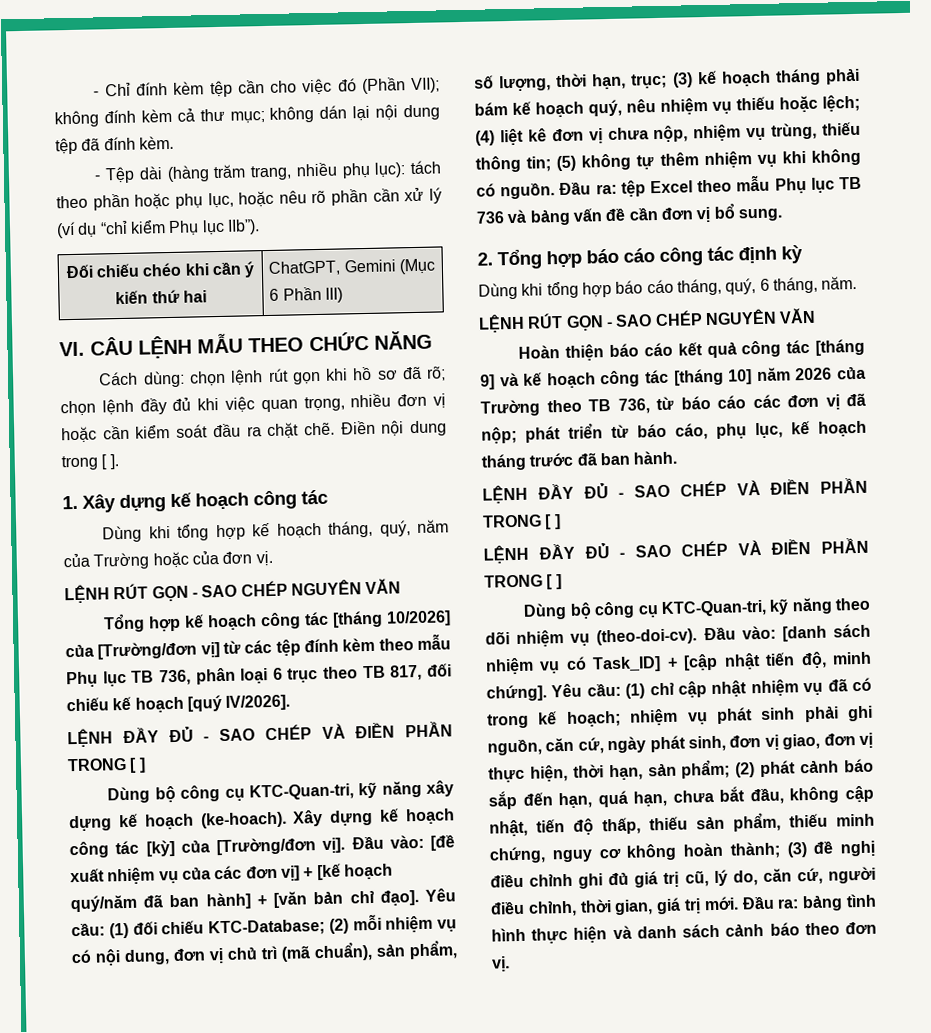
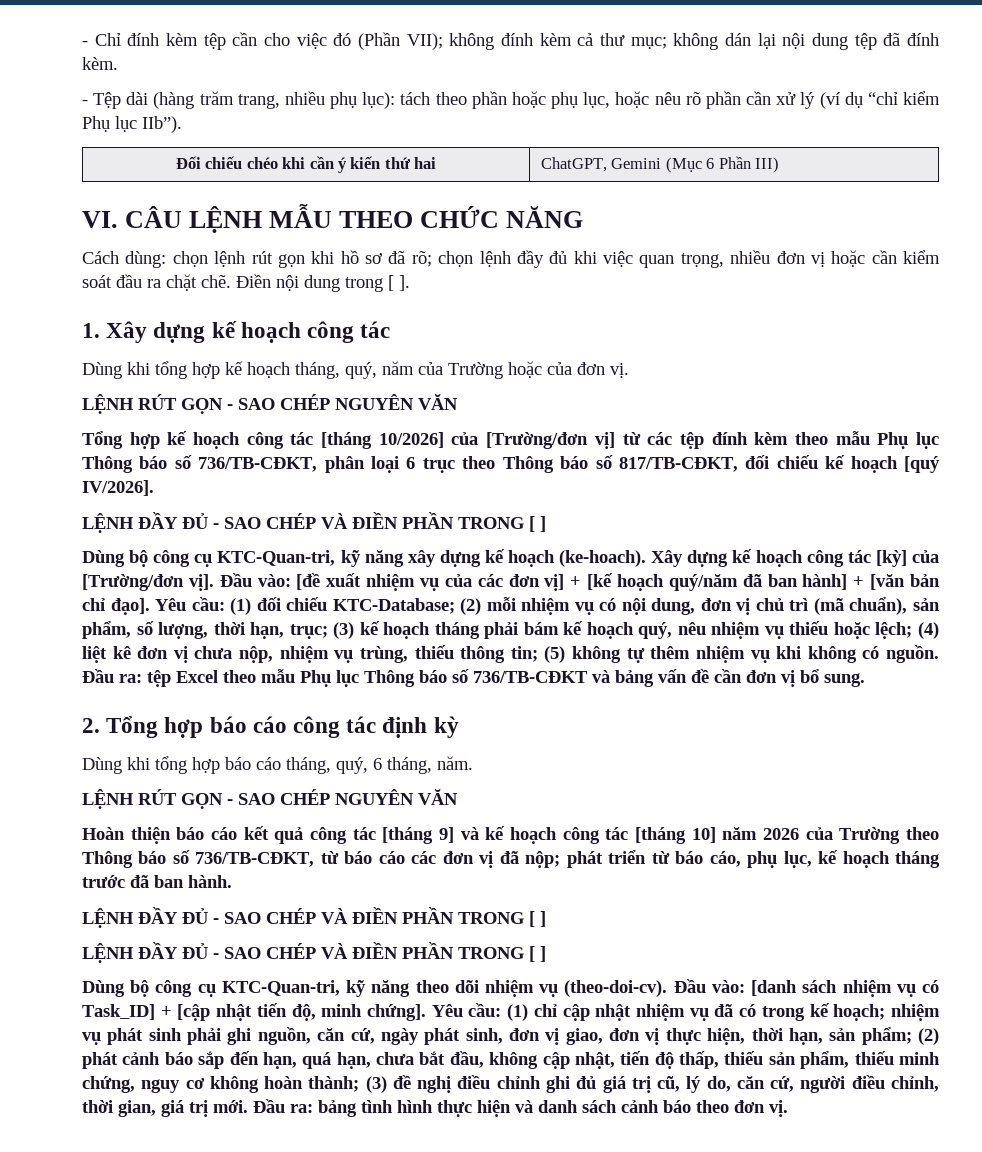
- Tổng hợp kế hoạch công tác [tháng 10/2026] của [Trường/đơn vị] từ các tệp đính kèm theo mẫu Phụ lục TB 736, phân loại 6 trục theo TB 817, đối chiếu kế hoạch [quý IV/2026].
+ Tổng hợp kế hoạch công tác [tháng 10/2026] của [Trường/đơn vị] từ các tệp đính kèm theo mẫu Phụ lục Thông báo số 736/TB-CĐKT, phân loại 6 trục theo Thông báo số 817/TB-CĐKT, đối chiếu kế hoạch [quý IV/2026].
- Đầu ra: tệp Excel theo mẫu Phụ lục TB 736 và bảng vấn đề cần đơn vị bổ sung.
+ Đầu ra: tệp Excel theo mẫu Phụ lục Thông báo số 736/TB-CĐKT và bảng vấn đề cần đơn vị bổ sung.
- Hoàn thiện báo cáo kết quả công tác [tháng 9] và kế hoạch công tác [tháng 10] năm 2026 của Trường theo TB 736, từ báo cáo các đơn vị đã nộp; phát triển từ báo cáo, phụ lục, kế hoạch tháng trước đã ban hành.
+ Hoàn thiện báo cáo kết quả công tác [tháng 9] và kế hoạch công tác [tháng 10] năm 2026 của Trường theo Thông báo số 736/TB-CĐKT, từ báo cáo các đơn vị đã nộp; phát triển từ báo cáo, phụ lục, kế hoạch tháng trước đã ban hành.

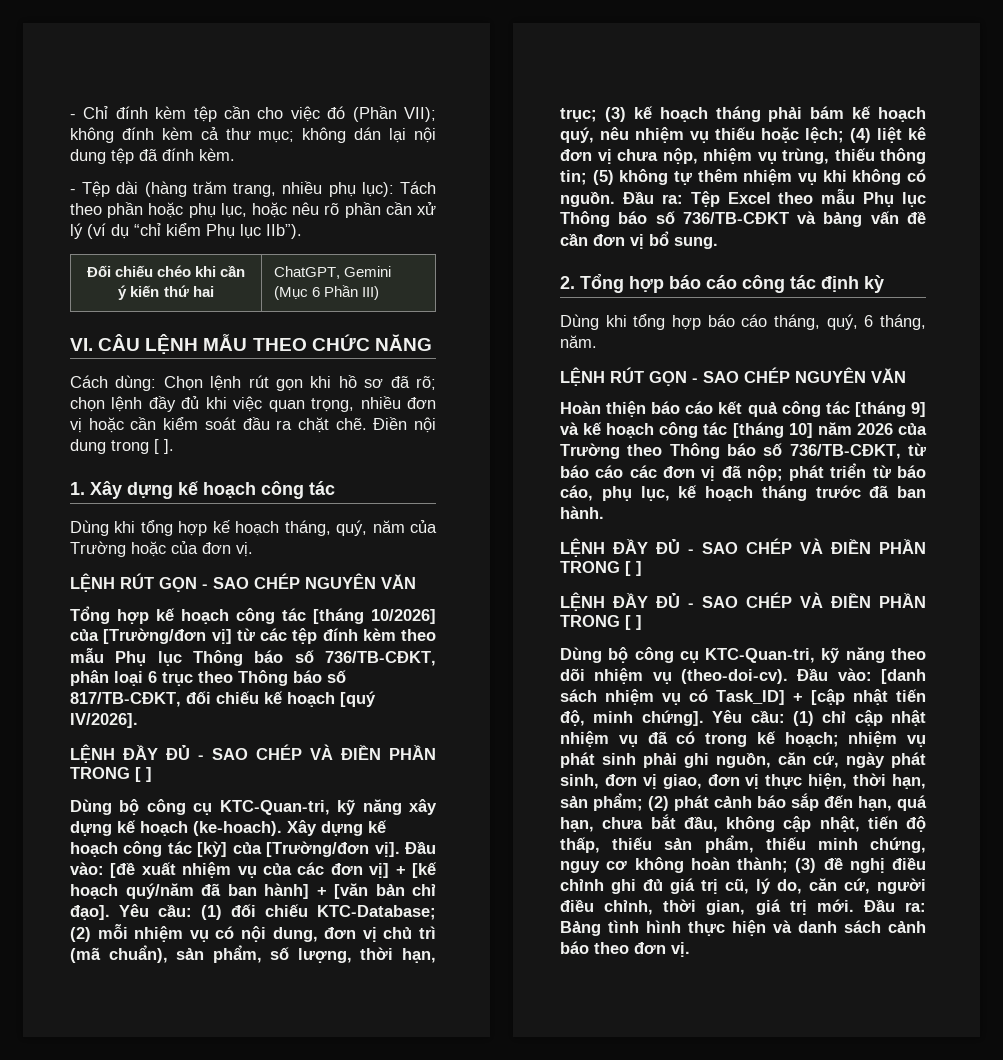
- - Tệp dài (hàng trăm trang, nhiều phụ lục): tách theo phần hoặc phụ lục, hoặc nêu rõ phần cần xử lý (ví dụ “chỉ kiểm Phụ lục IIb”).
+ - Tệp dài (hàng trăm trang, nhiều phụ lục): Tách theo phần hoặc phụ lục, hoặc nêu rõ phần cần xử lý (ví dụ “chỉ kiểm Phụ lục IIb”).
- Cách dùng: chọn lệnh rút gọn khi hồ sơ đã rõ; chọn lệnh đầy đủ khi việc quan trọng, nhiều đơn vị hoặc cần kiểm soát đầu ra chặt chẽ.
+ Cách dùng: Chọn lệnh rút gọn khi hồ sơ đã rõ; chọn lệnh đầy đủ khi việc quan trọng, nhiều đơn vị hoặc cần kiểm soát đầu ra chặt chẽ.
- Đầu ra: tệp Excel theo mẫu Phụ lục Thông báo số 736/TB-CĐKT và bảng vấn đề cần đơn vị bổ sung.
+ Đầu ra: Tệp Excel theo mẫu Phụ lục Thông báo số 736/TB-CĐKT và bảng vấn đề cần đơn vị bổ sung.
- Đầu ra: bảng tình hình thực hiện và danh sách cảnh báo theo đơn vị.
+ Đầu ra: Bảng tình hình thực hiện và danh sách cảnh báo theo đơn vị.

